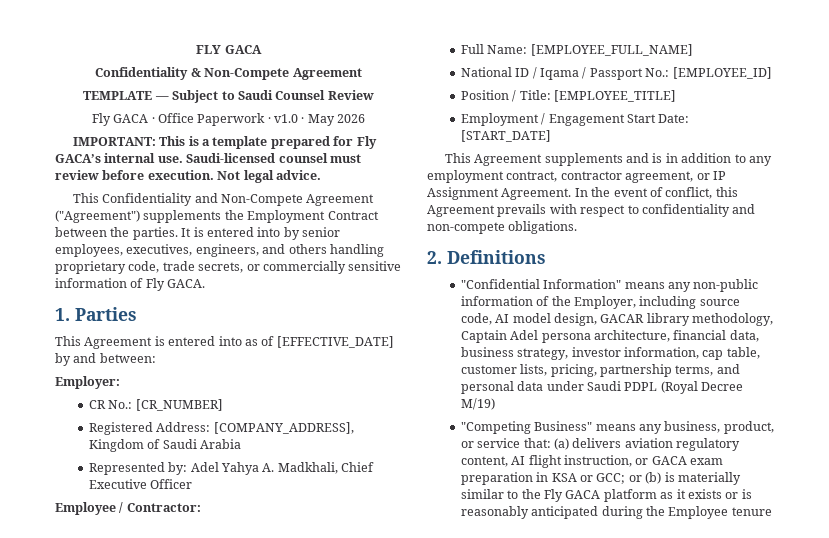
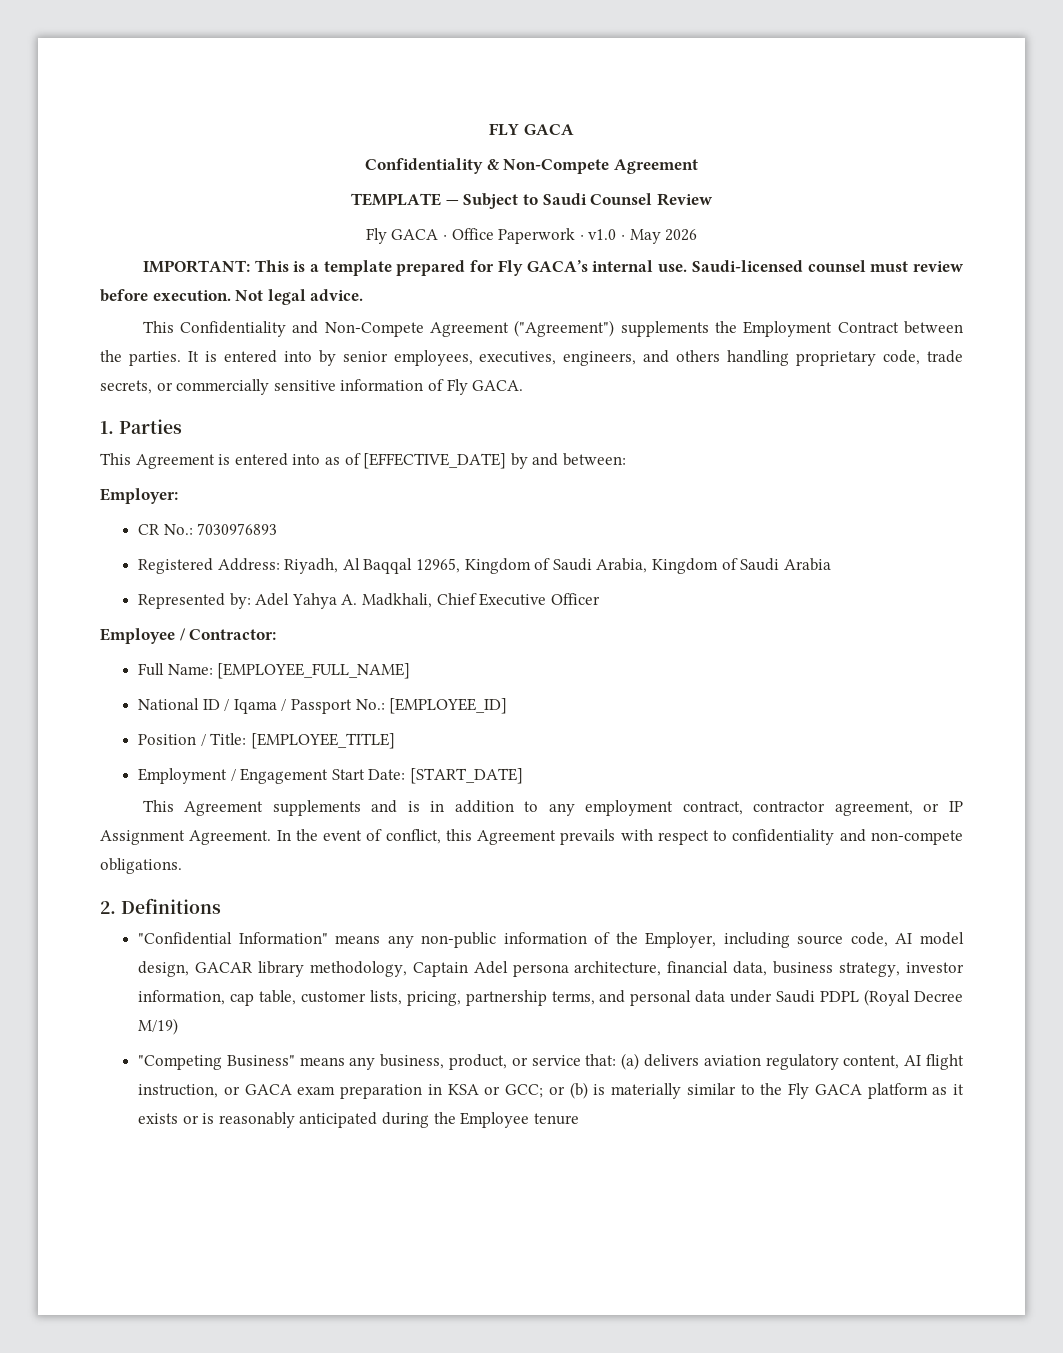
- CR No.: [CR_NUMBER]
+ CR No.: 7030976893
- Registered Address: [COMPANY_ADDRESS], Kingdom of Saudi Arabia
+ Registered Address: Riyadh, Al Baqqal 12965, Kingdom of Saudi Arabia, Kingdom of Saudi Arabia

